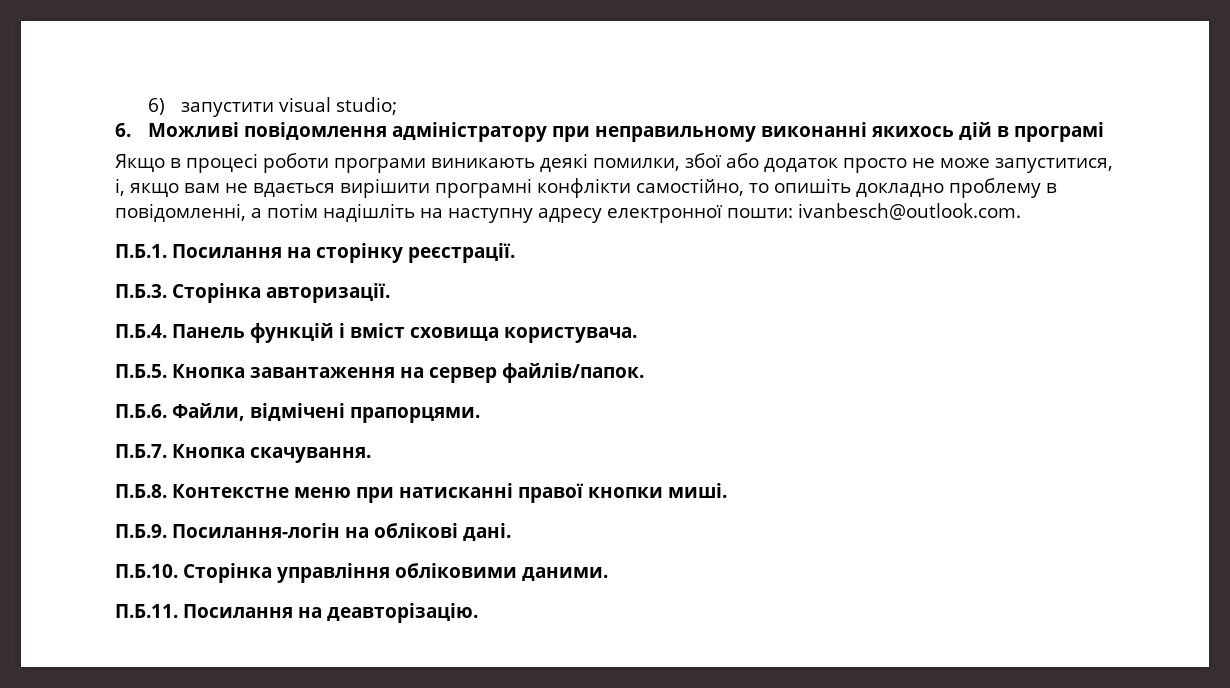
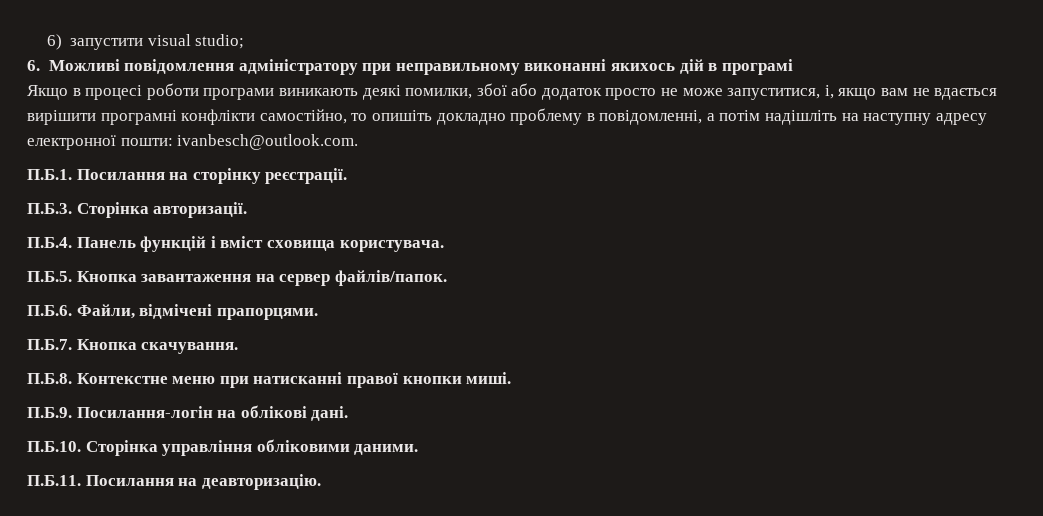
- П.Б.11. Посилання на деавторізацію.
+ П.Б.11. Посилання на деавторизацію.

